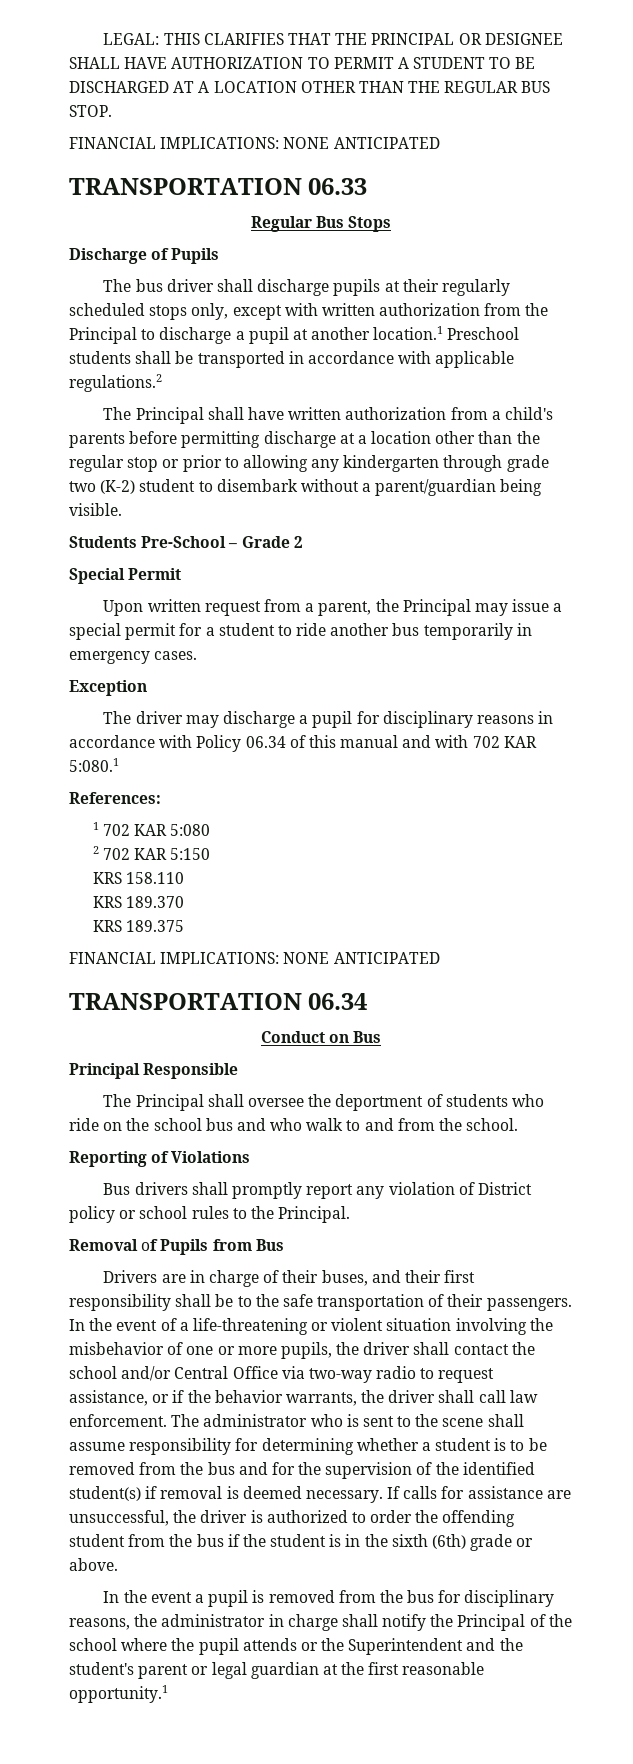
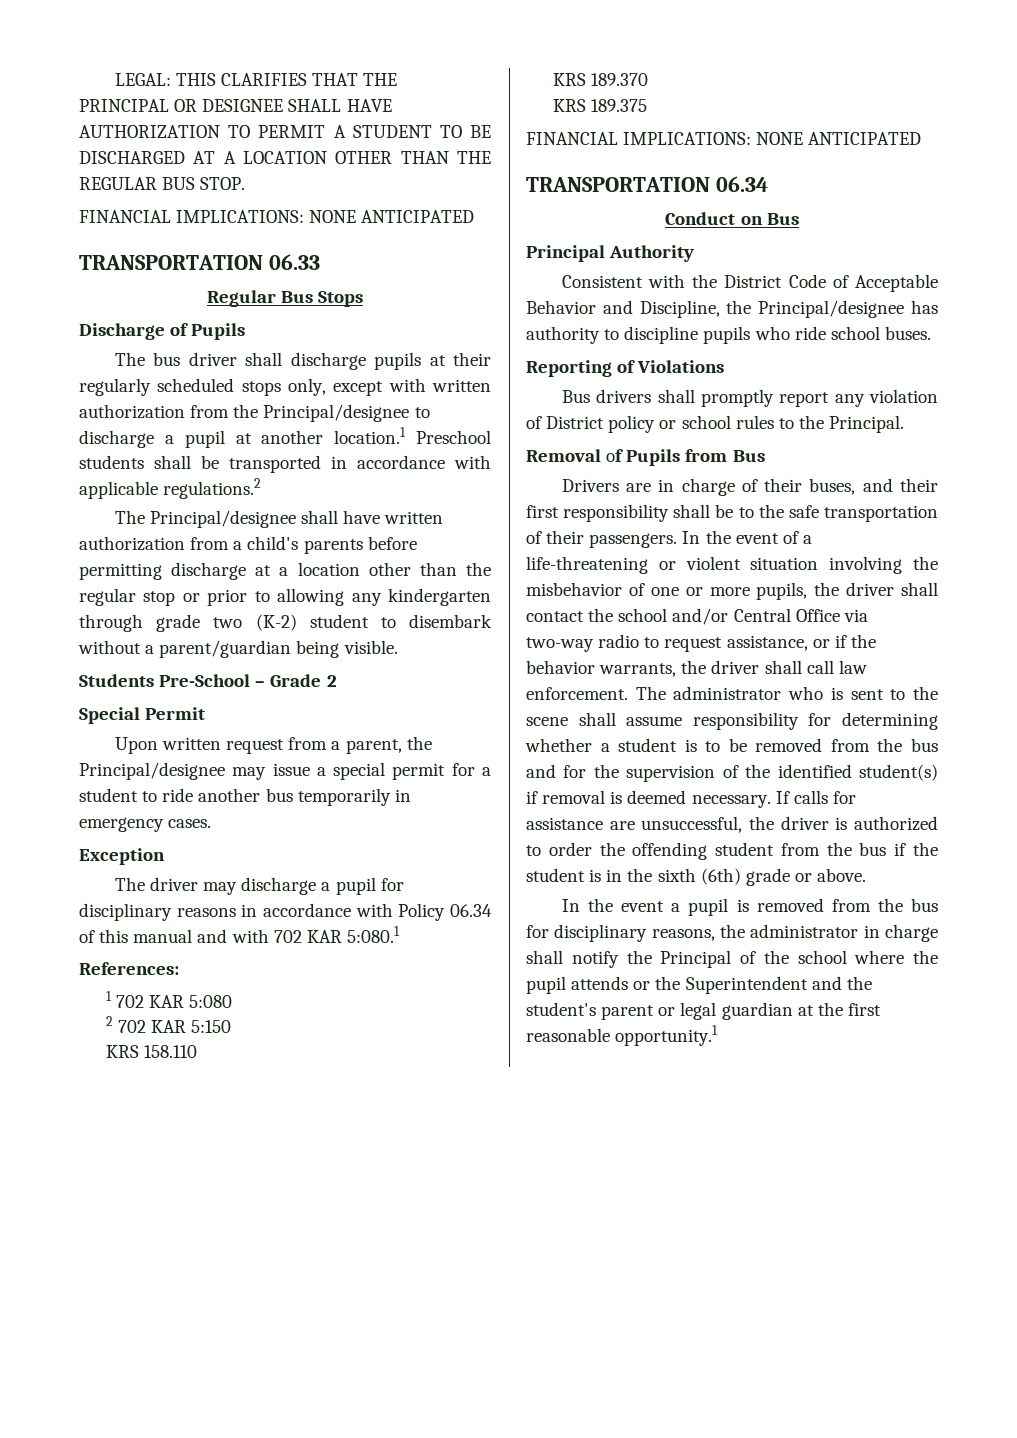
- The bus driver shall discharge pupils at their regularly scheduled stops only, except with written authorization from the Principal to discharge a pupil at another location.1 Preschool students shall be transported in accordance with applicable regulations.2
+ The bus driver shall discharge pupils at their regularly scheduled stops only, except with written authorization from the Principal/designee to discharge a pupil at another location.1 Preschool students shall be transported in accordance with applicable regulations.2
- The Principal shall have written authorization from a child's parents before permitting discharge at a location other than the regular stop or prior to allowing any kindergarten through grade two (K-2) student to disembark without a parent/guardian being visible.
+ The Principal/designee shall have written authorization from a child's parents before permitting discharge at a location other than the regular stop or prior to allowing any kindergarten through grade two (K-2) student to disembark without a parent/guardian being visible.
- Upon written request from a parent, the Principal may issue a special permit for a student to ride another bus temporarily in emergency cases.
+ Upon written request from a parent, the Principal/designee may issue a special permit for a student to ride another bus temporarily in emergency cases.
- Principal Responsible
- The Principal shall oversee the deportment of students who ride on the school bus and who walk to and from the school.
+ Principal Authority
+ Consistent with the District Code of Acceptable Behavior and Discipline, the Principal/designee has authority to discipline pupils who ride school buses.

